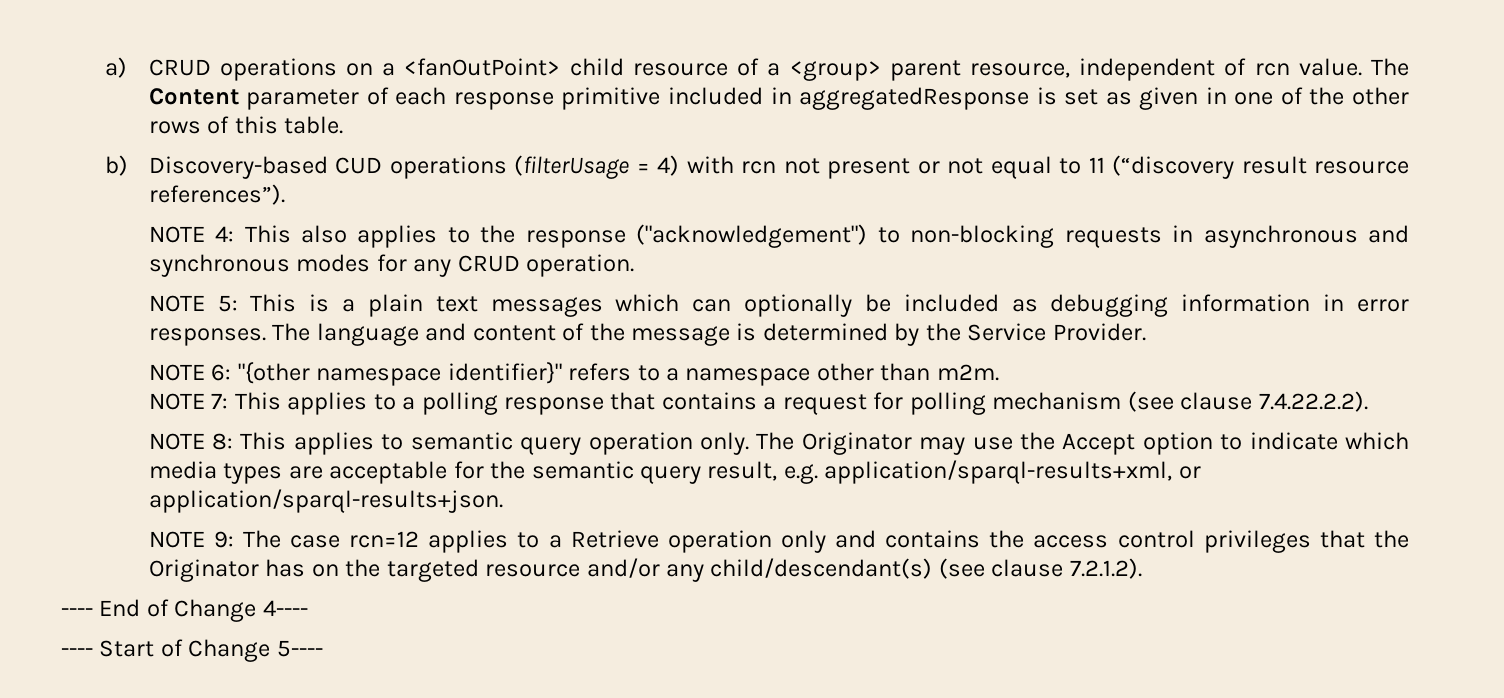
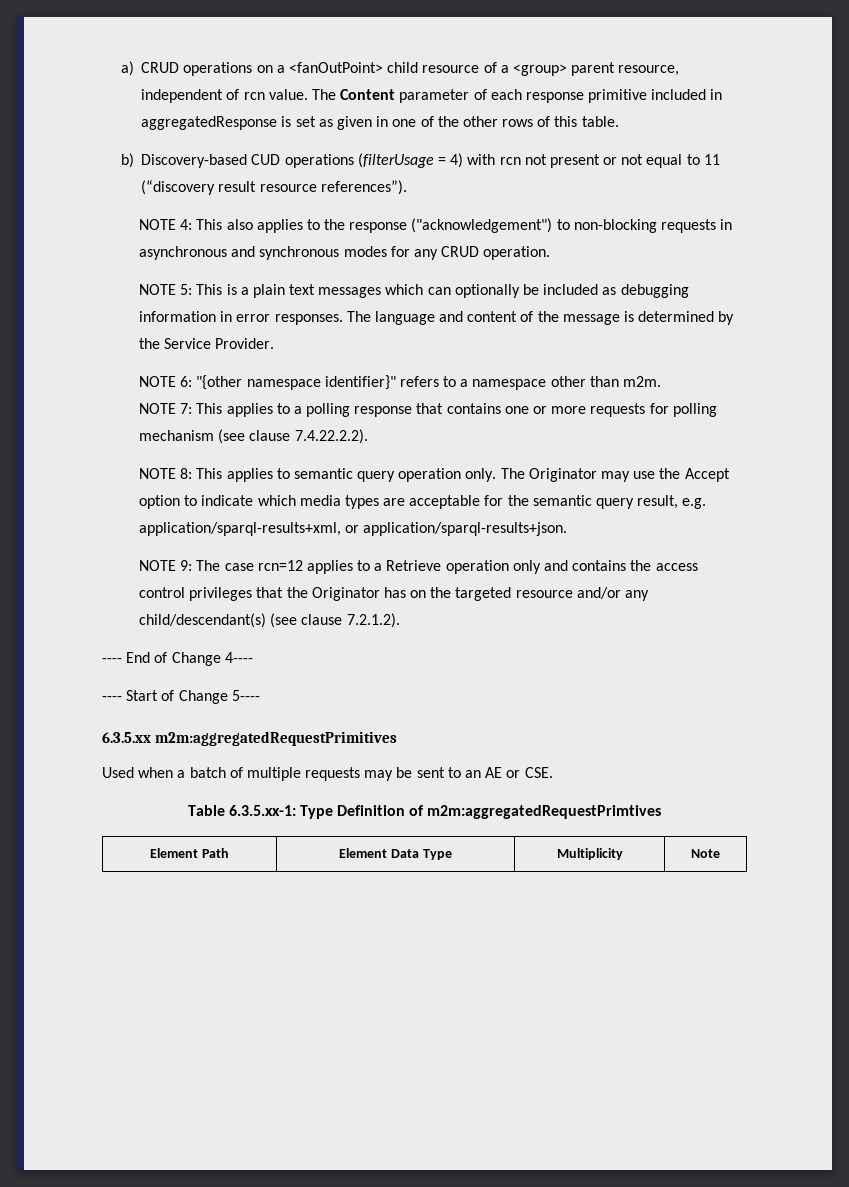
- NOTE 7: This applies to a polling response that contains a request for polling mechanism (see clause 7.4.22.2.2).
+ NOTE 7: This applies to a polling response that contains one or more requests for polling mechanism (see clause 7.4.22.2.2).
+ 6.3.5.xx m2m:aggregatedRequestPrimitives
+ Used when a batch of multiple requests may be sent to an AE or CSE.
+ Table 6.3.5.xx-1: Type Definition of m2m:aggregatedRequestPrimtives
+ Element Path | Element Data Type | Multiplicity | Note

